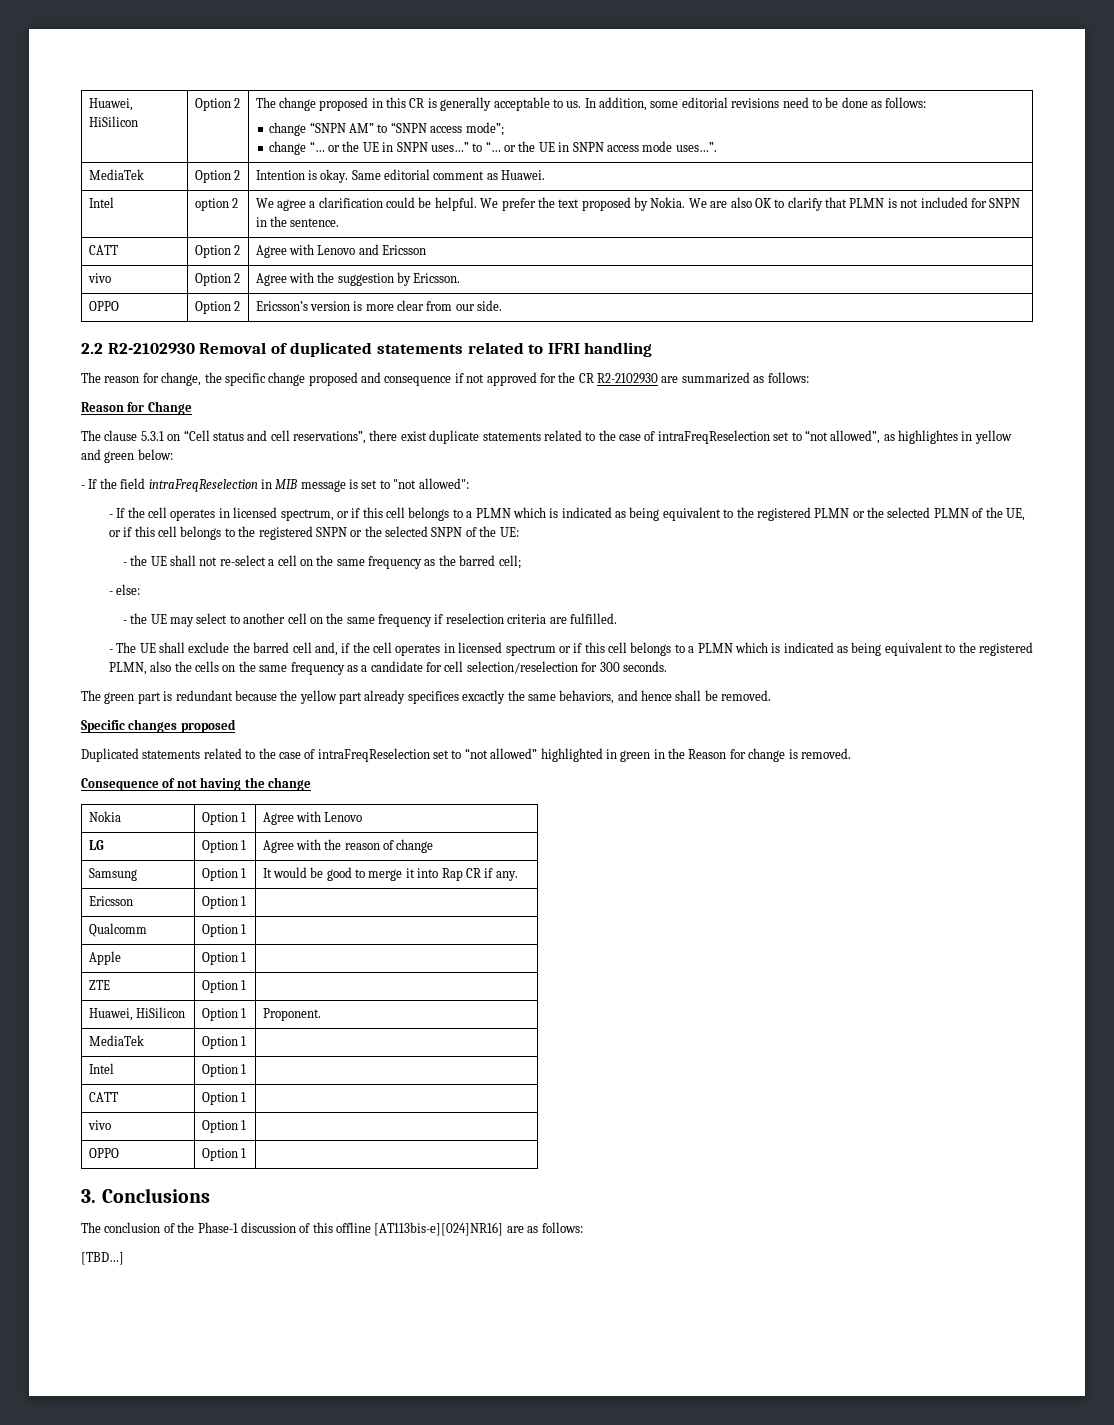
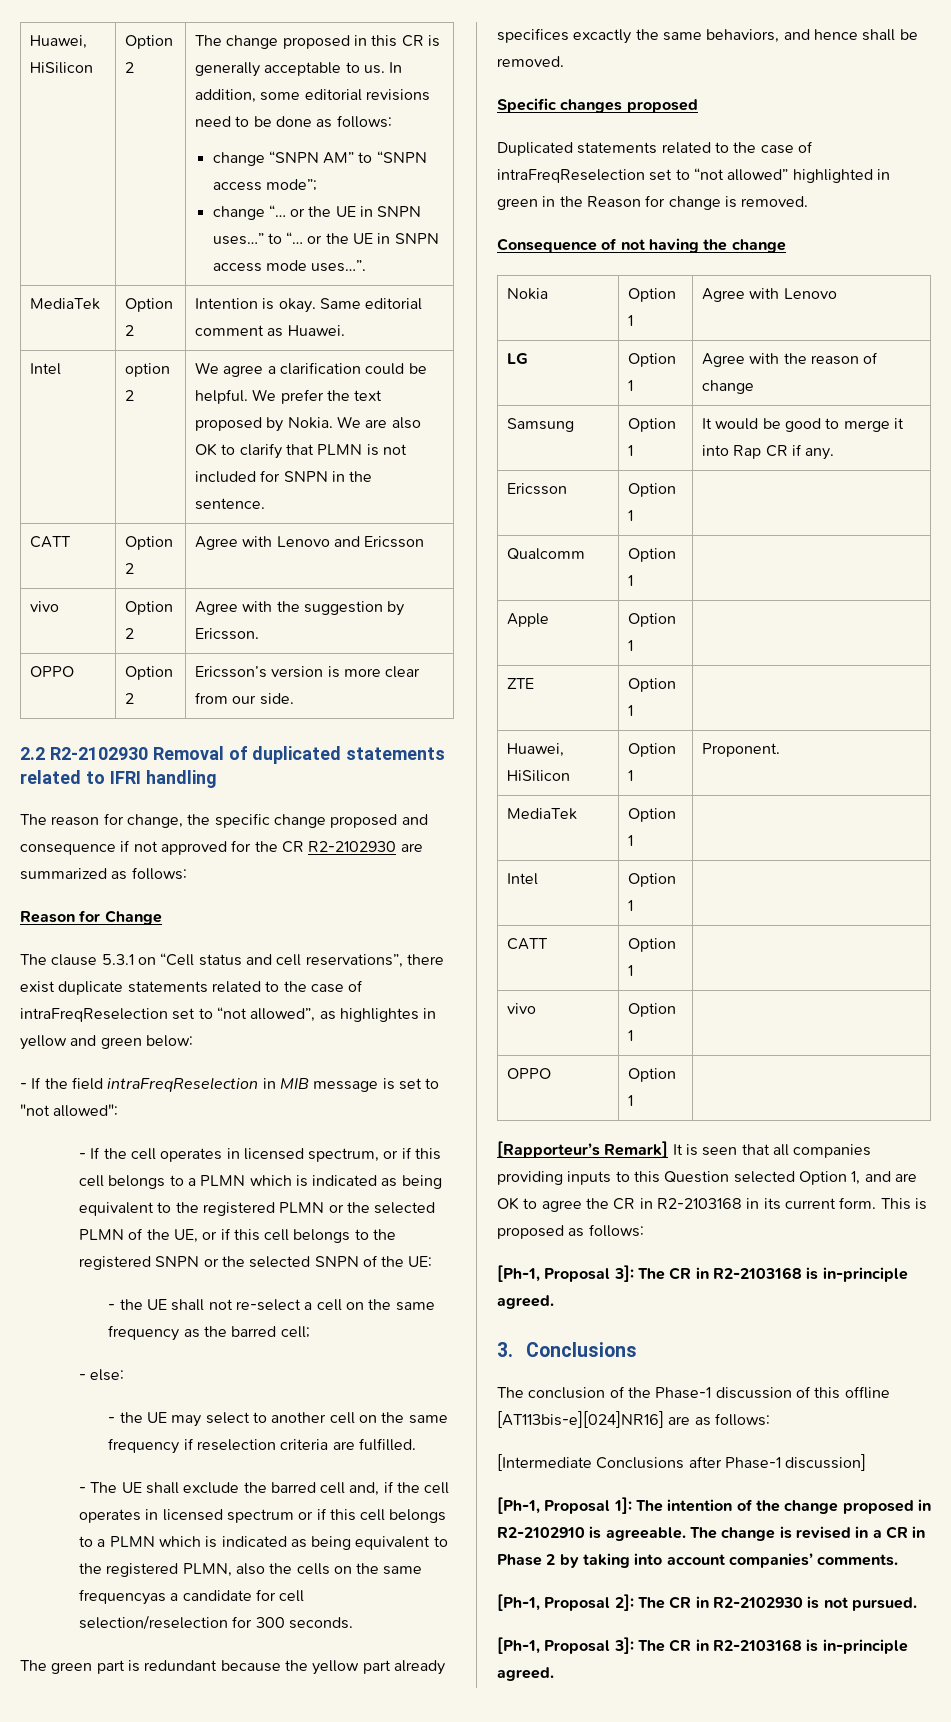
- - The UE shall exclude the barred cell and, if the cell operates in licensed spectrum or if this cell belongs to a PLMN which is indicated as being equivalent to the registered PLMN, also the cells on the same frequency as a candidate for cell selection/reselection for 300 seconds.
+ - The UE shall exclude the barred cell and, if the cell operates in licensed spectrum or if this cell belongs to a PLMN which is indicated as being equivalent to the registered PLMN, also the cells on the same frequencyas a candidate for cell selection/reselection for 300 seconds.
+ [Rapporteur’s Remark] It is seen that all companies providing inputs to this Question selected Option 1, and are OK to agree the CR in R2-2103168 in its current form. This is proposed as follows:
+ [Ph-1, Proposal 3]: The CR in R2-2103168 is in-principle agreed.
- [TBD…]
+ [Intermediate Conclusions after Phase-1 discussion]
+ [Ph-1, Proposal 1]: The intention of the change proposed in R2-2102910 is agreeable. The change is revised in a CR in Phase 2 by taking into account companies’ comments.
+ [Ph-1, Proposal 2]: The CR in R2-2102930 is not pursued.
+ [Ph-1, Proposal 3]: The CR in R2-2103168 is in-principle agreed.

